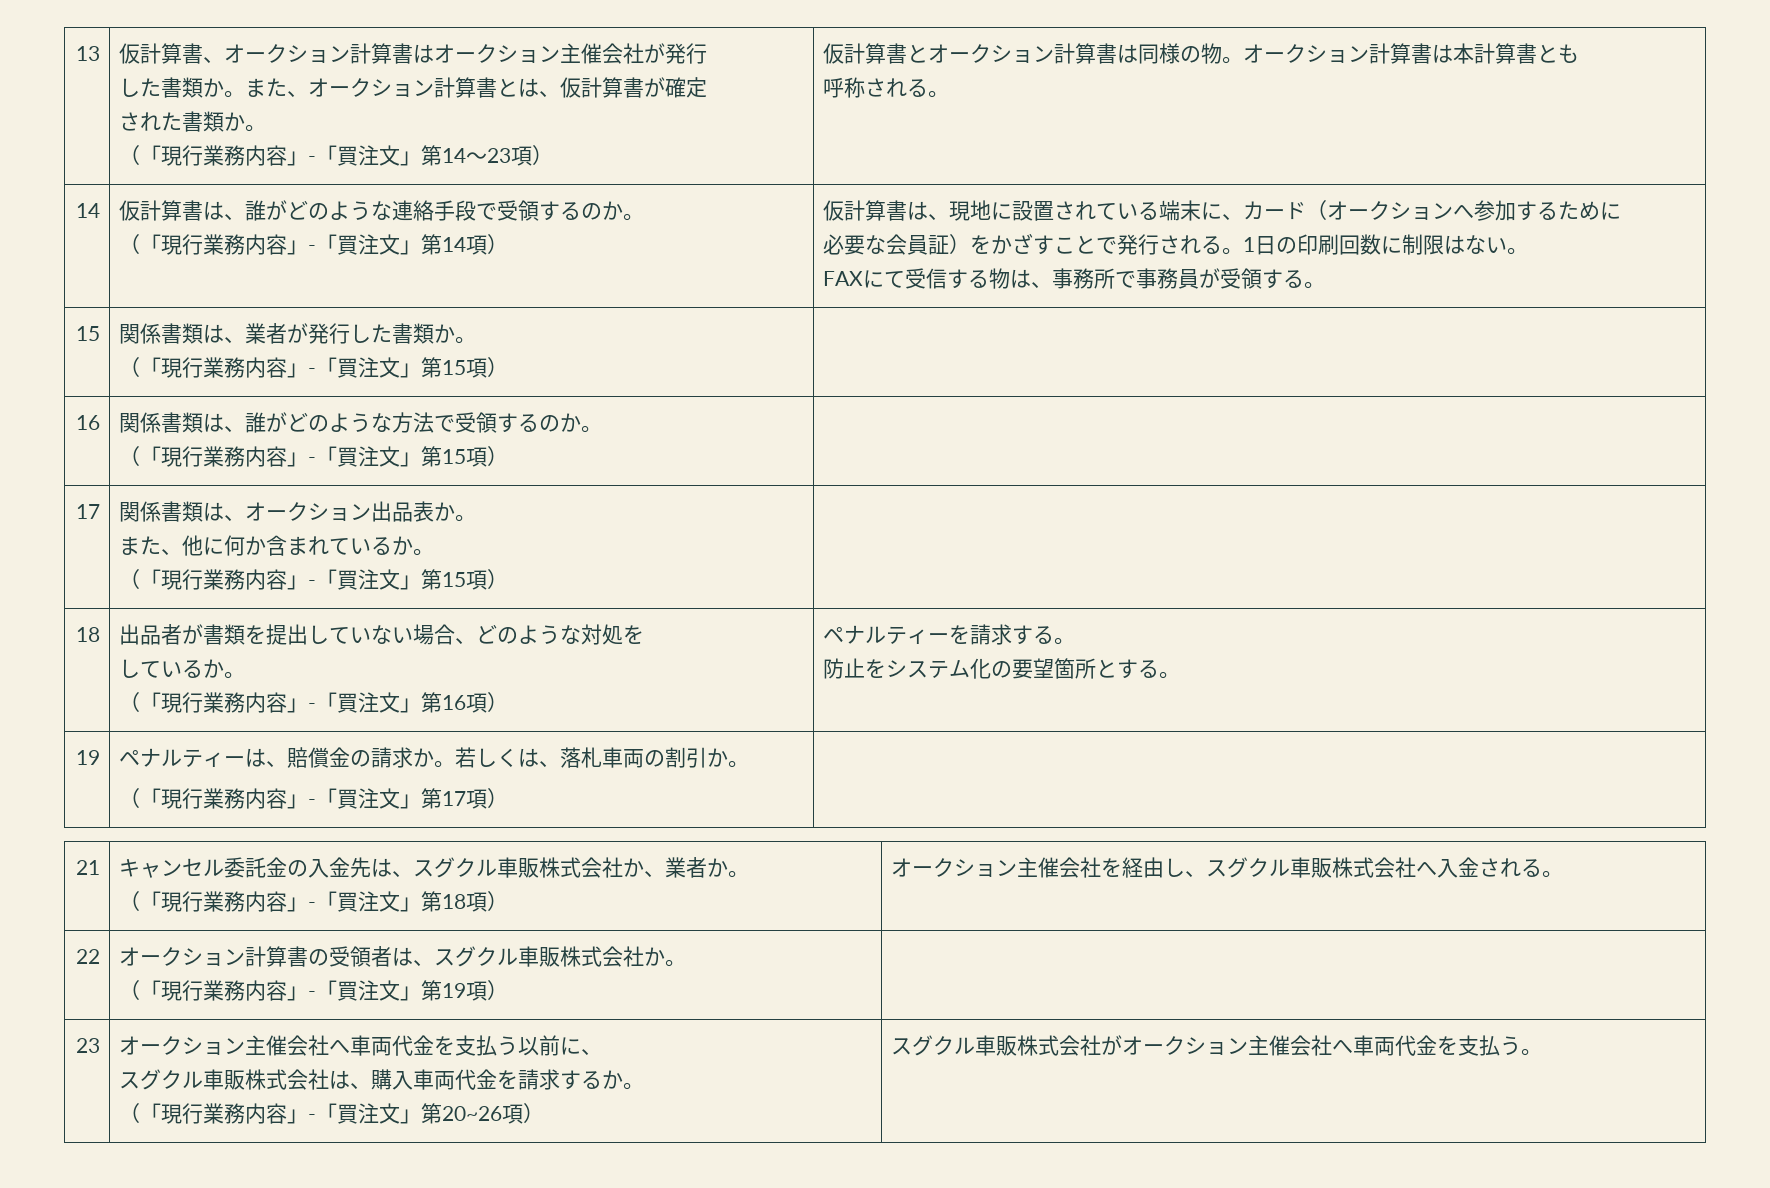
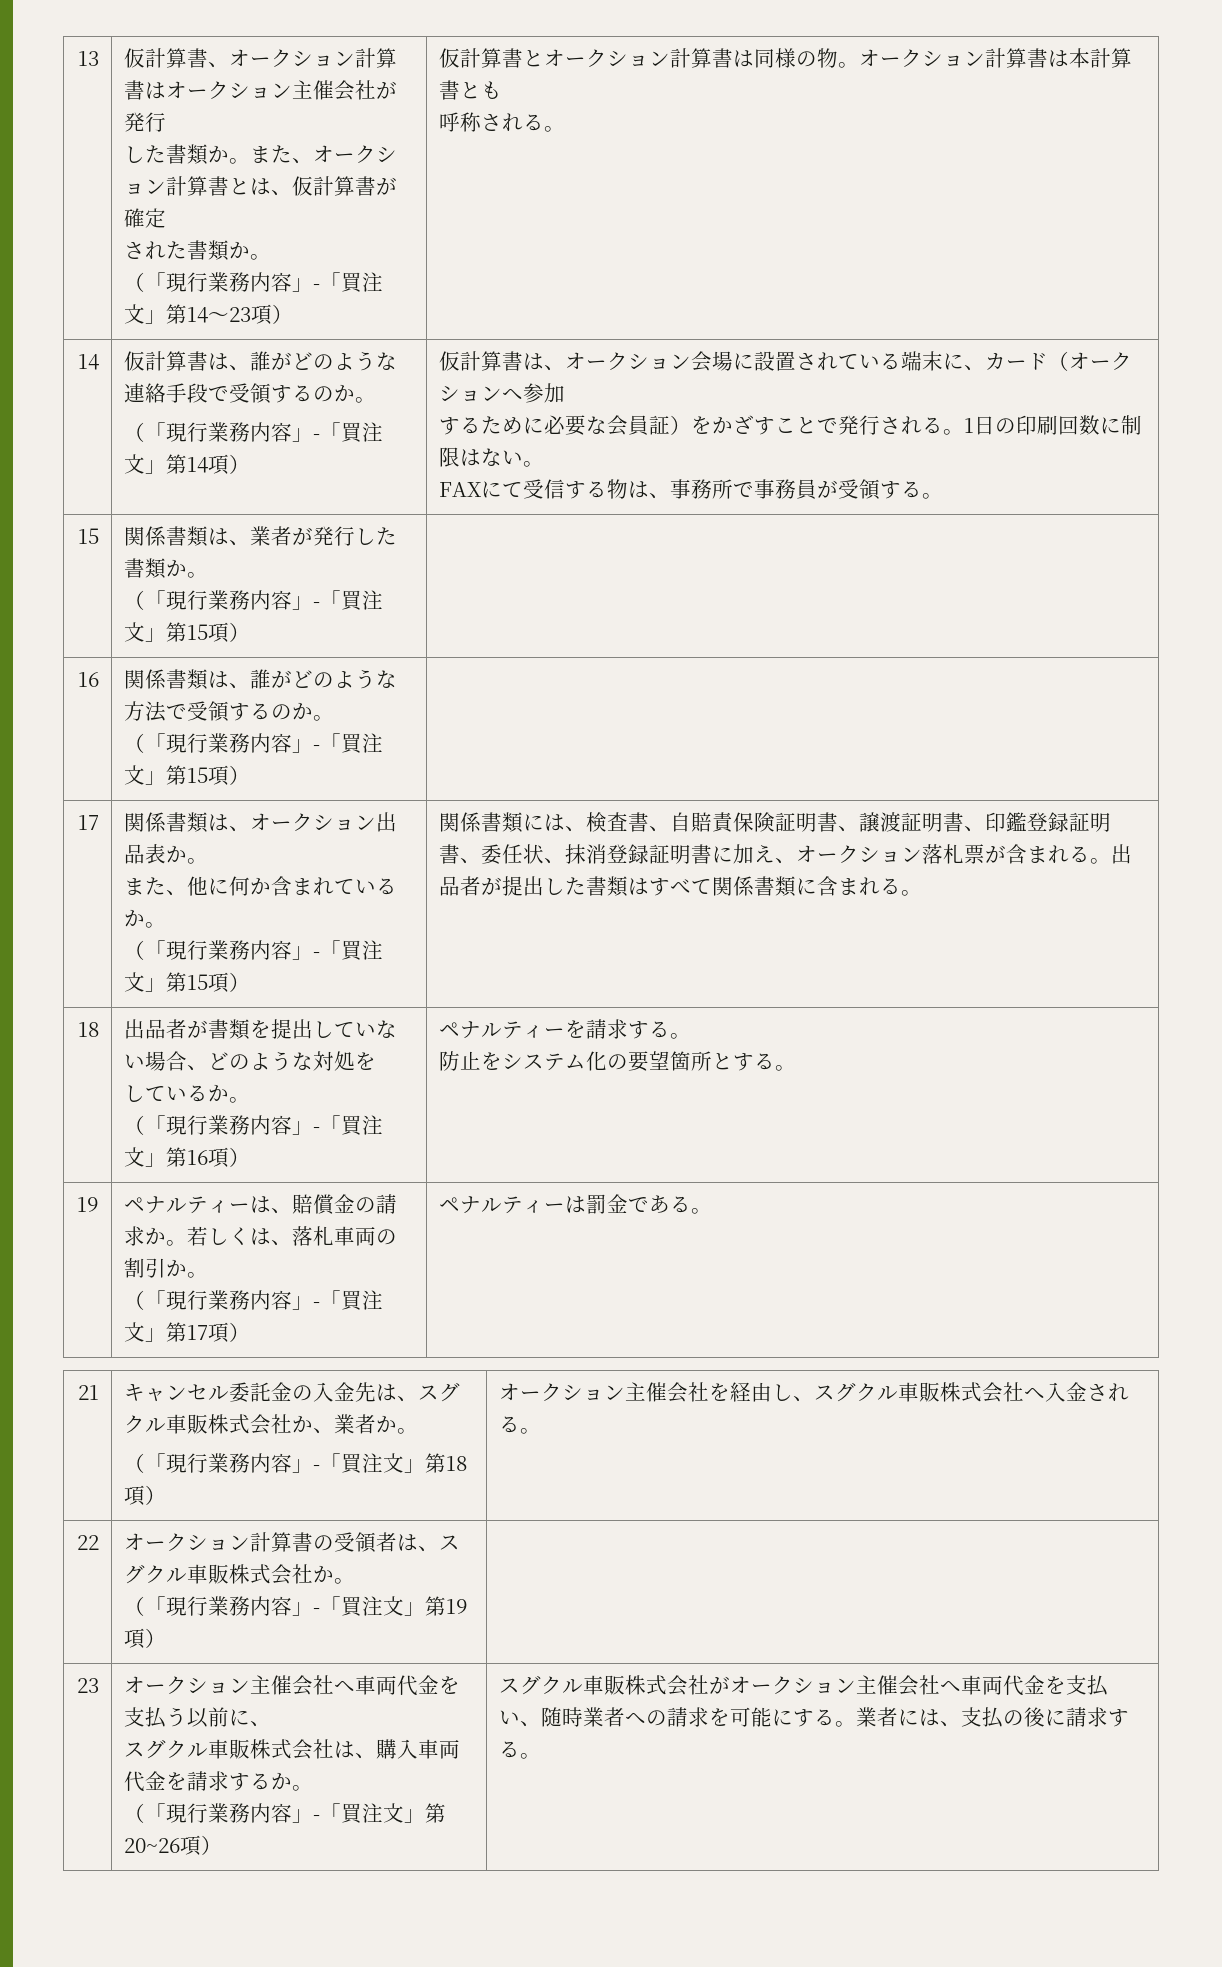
- 仮計算書は、現地に設置されている端末に、カード（オークションへ参加するために
- 必要な会員証）をかざすことで発行される。
+ 仮計算書は、オークション会場に設置されている端末に、カード（オークションへ参加
+ するために必要な会員証）をかざすことで発行される。
+ 関係書類には、検査書、自賠責保険証明書、譲渡証明書、印鑑登録証明書、委任状、抹消登録証明書に加え、オークション落札票が含まれる。出品者が提出した書類はすべて関係書類に含まれる。
  19 | ペナルティーは、賠償金の請求か。若しくは、落札車両の割引か。
- （「現行業務内容」-「買注文」第17項） |
+ （「現行業務内容」-「買注文」第17項） | ペナルティーは罰金である。
- スグクル車販株式会社がオークション主催会社へ車両代金を支払う。
+ スグクル車販株式会社がオークション主催会社へ車両代金を支払い、随時業者への請求を可能にする。業者には、支払の後に請求する。

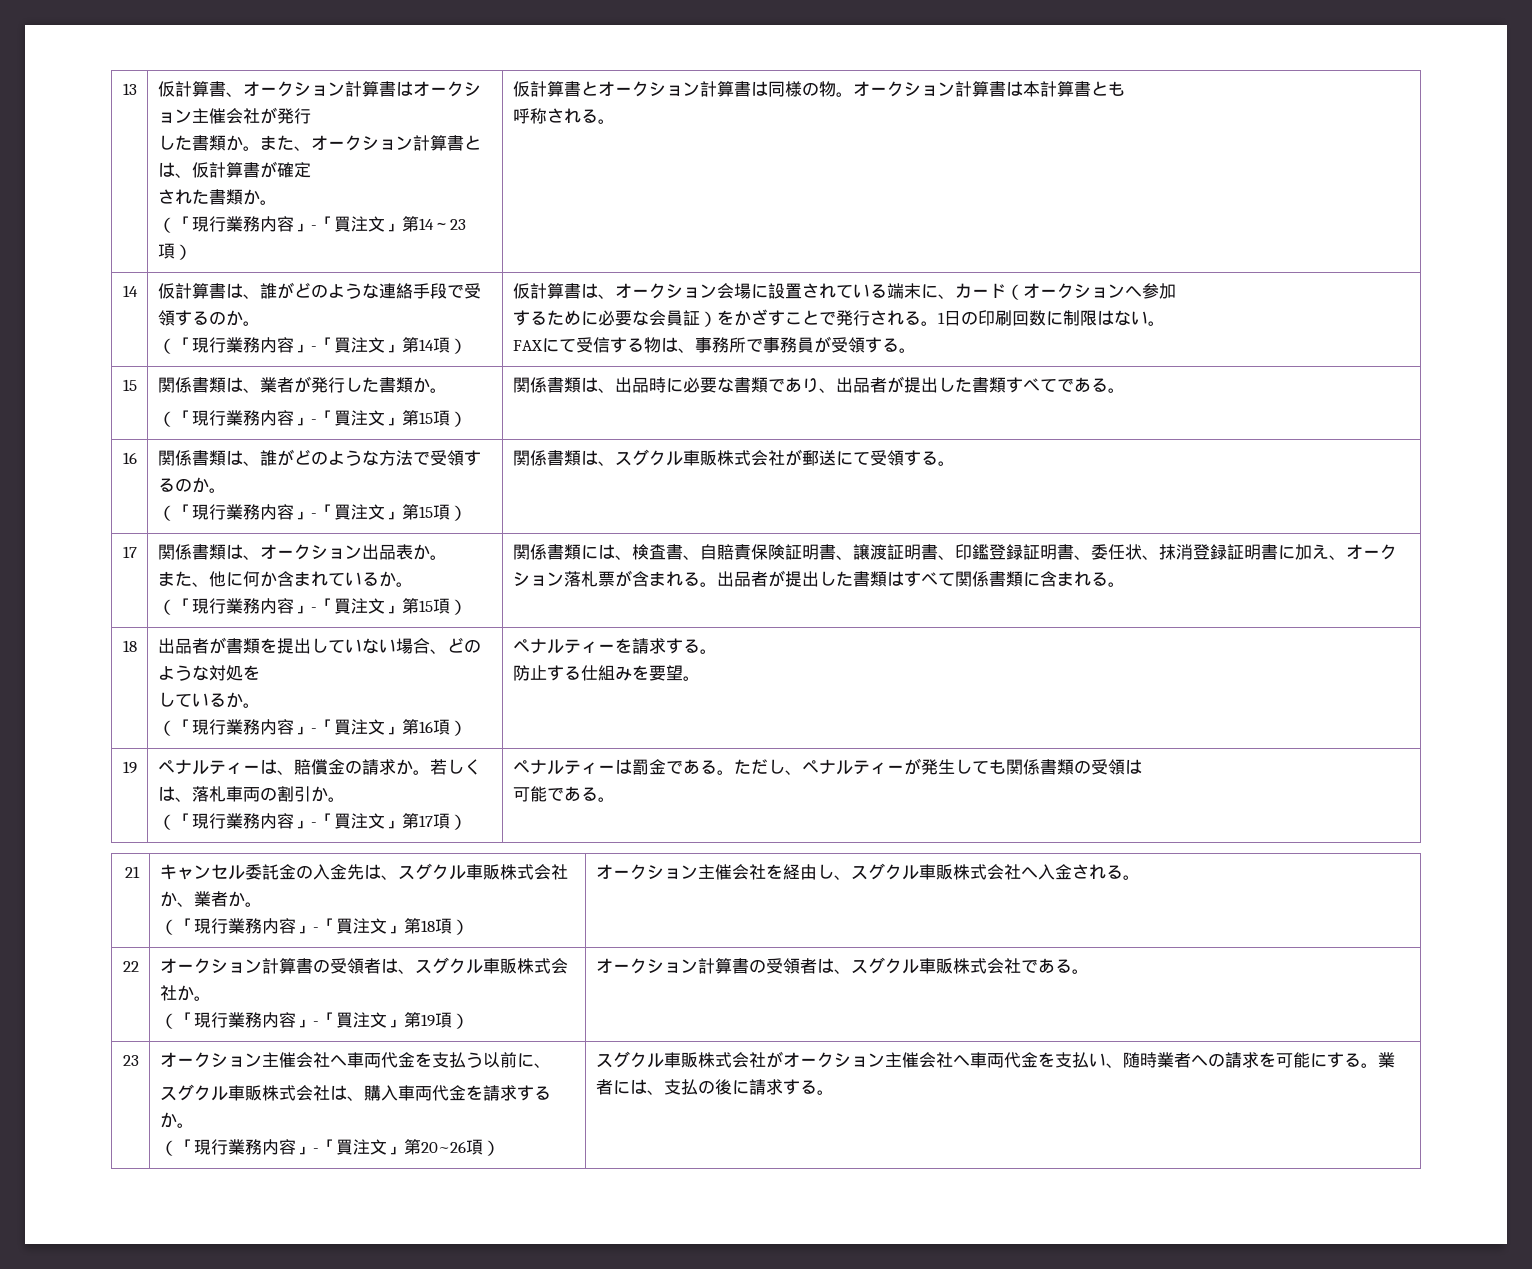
  15 | 関係書類は、業者が発行した書類か。
- （「現行業務内容」-「買注文」第15項） |
+ （「現行業務内容」-「買注文」第15項） | 関係書類は、出品時に必要な書類であり、出品者が提出した書類すべてである。
  16 | 関係書類は、誰がどのような方法で受領するのか。
- （「現行業務内容」-「買注文」第15項） |
+ （「現行業務内容」-「買注文」第15項） | 関係書類は、スグクル車販株式会社が郵送にて受領する。
- 防止をシステム化の要望箇所とする。
+ 防止する仕組みを要望。
+ ただし、ペナルティーが発生しても関係書類の受領は
+ 可能である。
  22 | オークション計算書の受領者は、スグクル車販株式会社か。
- （「現行業務内容」-「買注文」第19項） |
+ （「現行業務内容」-「買注文」第19項） | オークション計算書の受領者は、スグクル車販株式会社である。

